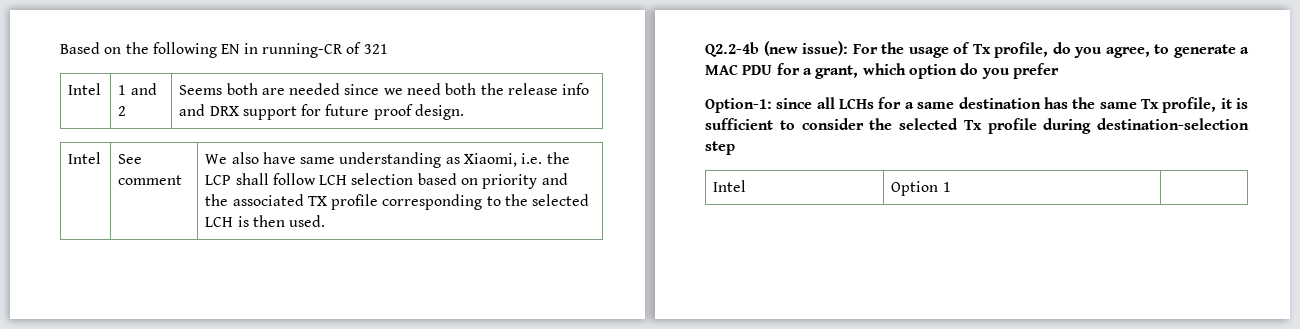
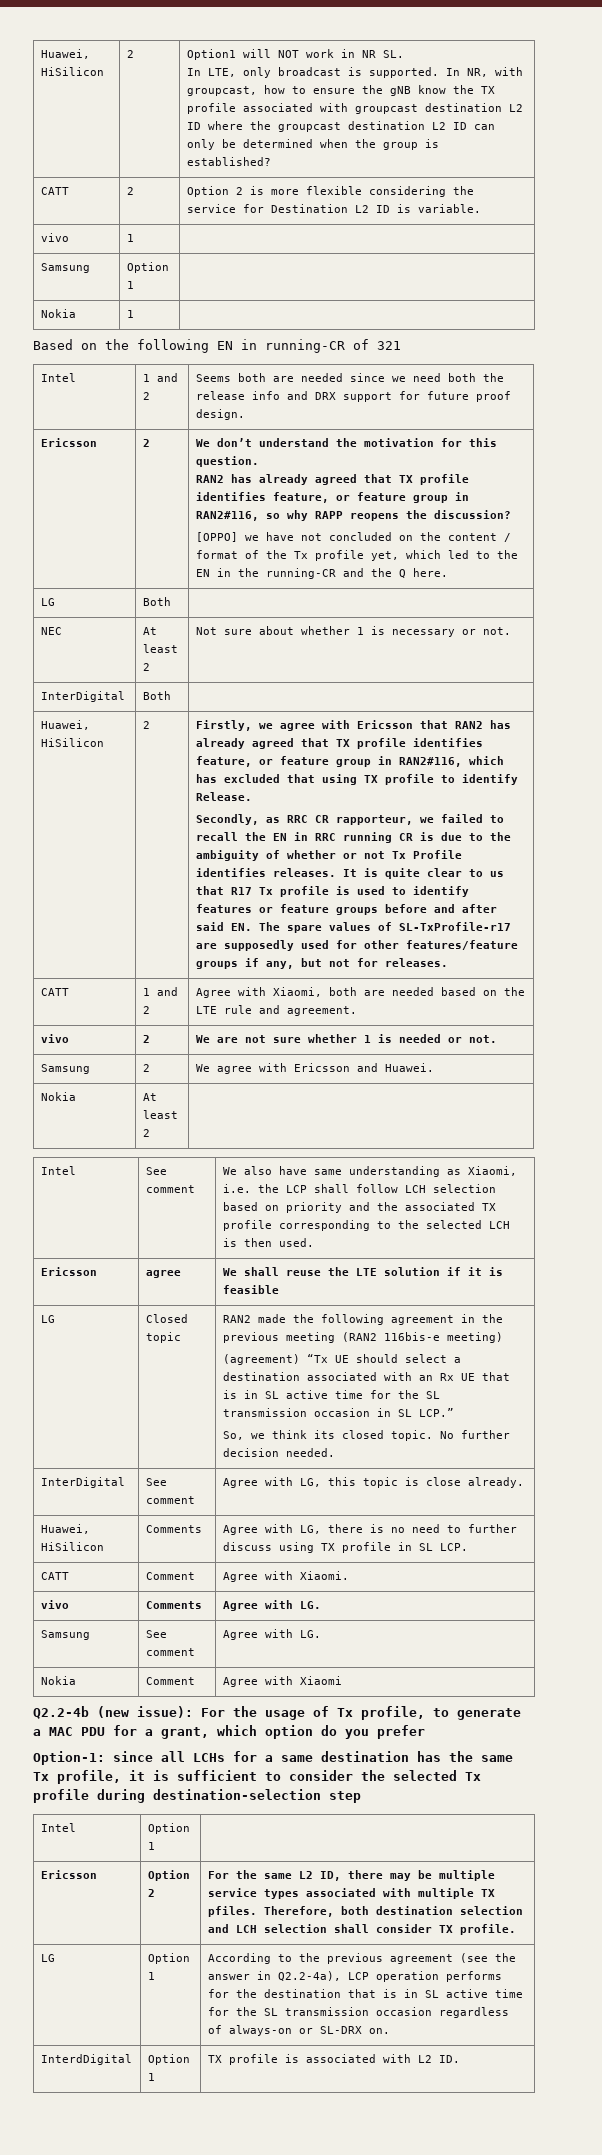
+ Huawei, HiSilicon | 2 | Option1 will NOT work in NR SL.
+ In LTE, only broadcast is supported. In NR, with groupcast, how to ensure the gNB know the TX profile associated with groupcast destination L2 ID where the groupcast destination L2 ID can only be determined when the group is established?
+ CATT | 2 | Option 2 is more flexible considering the service for Destination L2 ID is variable.
+ vivo | 1 |
+ Samsung | Option 1 |
+ Nokia | 1 |
+ Ericsson | 2 | We don’t understand the motivation for this question.
+ RAN2 has already agreed that TX profile identifies feature, or feature group in RAN2#116, so why RAPP reopens the discussion?
+ [OPPO] we have not concluded on the content / format of the Tx profile yet, which led to the EN in the running-CR and the Q here.
+ LG | Both |
+ NEC | At least 2 | Not sure about whether 1 is necessary or not.
+ InterDigital | Both |
+ Huawei, HiSilicon | 2 | Firstly, we agree with Ericsson that RAN2 has already agreed that TX profile identifies feature, or feature group in RAN2#116, which has excluded that using TX profile to identify Release.
+ Secondly, as RRC CR rapporteur, we failed to recall the EN in RRC running CR is due to the ambiguity of whether or not Tx Profile identifies releases. It is quite clear to us that R17 Tx profile is used to identify features or feature groups before and after said EN. The spare values of SL-TxProfile-r17 are supposedly used for other features/feature groups if any, but not for releases.
+ CATT | 1 and 2 | Agree with Xiaomi, both are needed based on the LTE rule and agreement.
+ vivo | 2 | We are not sure whether 1 is needed or not.
+ Samsung | 2 | We agree with Ericsson and Huawei.
+ Nokia | At least 2 |
+ Ericsson | agree | We shall reuse the LTE solution if it is feasible
+ LG | Closed topic | RAN2 made the following agreement in the previous meeting (RAN2 116bis-e meeting)
+ (agreement) “Tx UE should select a destination associated with an Rx UE that is in SL active time for the SL transmission occasion in SL LCP.”
+ So, we think its closed topic. No further decision needed.
+ InterDigital | See comment | Agree with LG, this topic is close already.
+ Huawei, HiSilicon | Comments | Agree with LG, there is no need to further discuss using TX profile in SL LCP.
+ CATT | Comment | Agree with Xiaomi.
+ vivo | Comments | Agree with LG.
+ Samsung | See comment | Agree with LG.
+ Nokia | Comment | Agree with Xiaomi
- Q2.2-4b (new issue): For the usage of Tx profile, do you agree, to generate a MAC PDU for a grant, which option do you prefer
+ Q2.2-4b (new issue): For the usage of Tx profile, to generate a MAC PDU for a grant, which option do you prefer
+ Ericsson | Option 2 | For the same L2 ID, there may be multiple service types associated with multiple TX pfiles. Therefore, both destination selection and LCH selection shall consider TX profile.
+ LG | Option 1 | According to the previous agreement (see the answer in Q2.2-4a), LCP operation performs for the destination that is in SL active time for the SL transmission occasion regardless of always-on or SL-DRX on.
+ InterdDigital | Option 1 | TX profile is associated with L2 ID.

